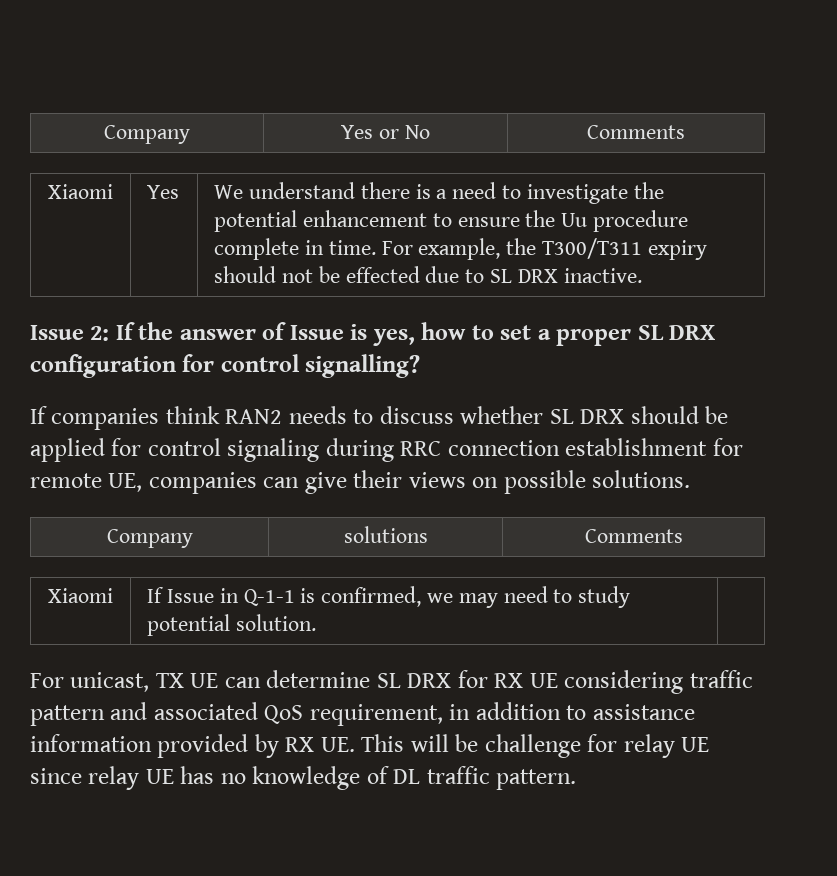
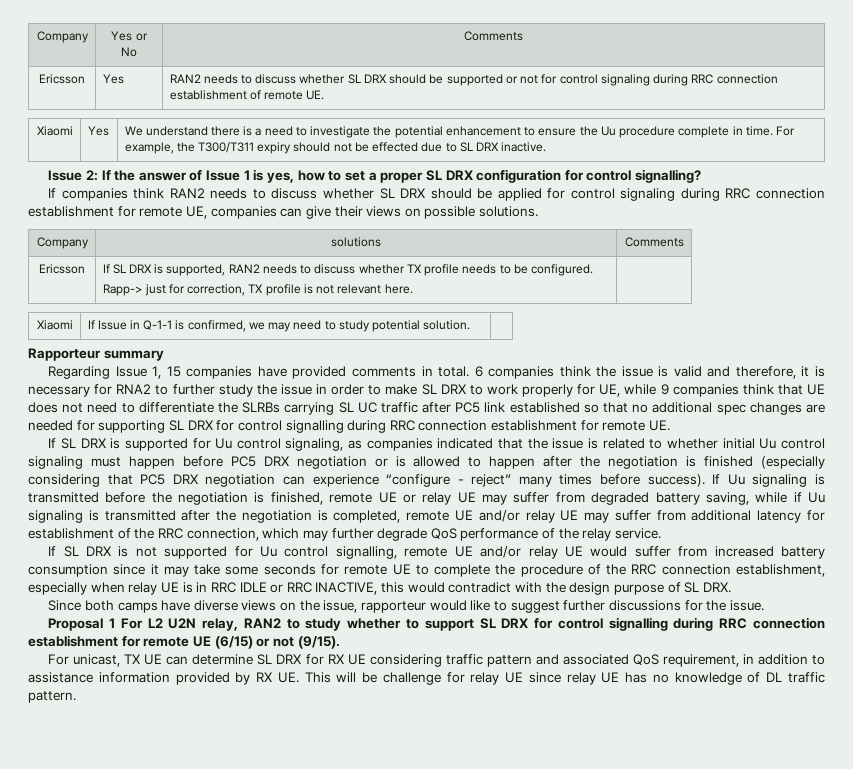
+ Ericsson | Yes | RAN2 needs to discuss whether SL DRX should be supported or not for control signaling during RRC connection establishment of remote UE.
- Issue 2: If the answer of Issue is yes, how to set a proper SL DRX configuration for control signalling?
+ Issue 2: If the answer of Issue 1 is yes, how to set a proper SL DRX configuration for control signalling?
+ Ericsson | If SL DRX is supported, RAN2 needs to discuss whether TX profile needs to be configured.
+ Rapp-> just for correction, TX profile is not relevant here. |
+ Rapporteur summary
+ Regarding Issue 1, 15 companies have provided comments in total. 6 companies think the issue is valid and therefore, it is necessary for RNA2 to further study the issue in order to make SL DRX to work properly for UE, while 9 companies think that UE does not need to differentiate the SLRBs carrying SL UC traffic after PC5 link established so that no additional spec changes are needed for supporting SL DRX for control signalling during RRC connection establishment for remote UE.
+ If SL DRX is supported for Uu control signaling, as companies indicated that the issue is related to whether initial Uu control signaling must happen before PC5 DRX negotiation or is allowed to happen after the negotiation is finished (especially considering that PC5 DRX negotiation can experience “configure - reject” many times before success). If Uu signaling is transmitted before the negotiation is finished, remote UE or relay UE may suffer from degraded battery saving, while if Uu signaling is transmitted after the negotiation is completed, remote UE and/or relay UE may suffer from additional latency for establishment of the RRC connection, which may further degrade QoS performance of the relay service.
+ If SL DRX is not supported for Uu control signalling, remote UE and/or relay UE would suffer from increased battery consumption since it may take some seconds for remote UE to complete the procedure of the RRC connection establishment, especially when relay UE is in RRC IDLE or RRC INACTIVE, this would contradict with the design purpose of SL DRX.
+ Since both camps have diverse views on the issue, rapporteur would like to suggest further discussions for the issue.
+ Proposal 1 For L2 U2N relay, RAN2 to study whether to support SL DRX for control signalling during RRC connection establishment for remote UE (6/15) or not (9/15).

